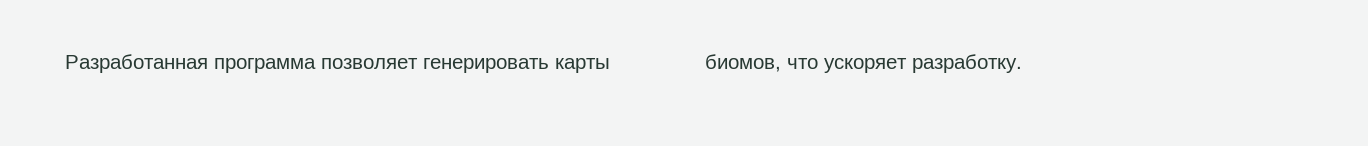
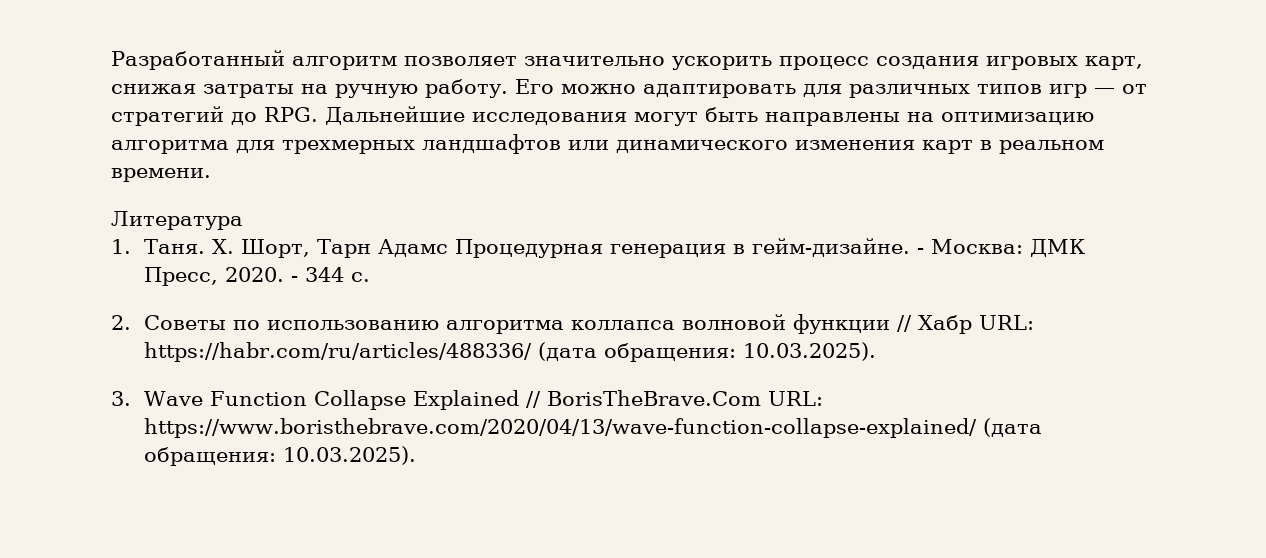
- Разработанная программа позволяет генерировать карты биомов, что ускоряет разработку.
+ Разработанный алгоритм позволяет значительно ускорить процесс создания игровых карт, снижая затраты на ручную работу. Его можно адаптировать для различных типов игр — от стратегий до RPG. Дальнейшие исследования могут быть направлены на оптимизацию алгоритма для трехмерных ландшафтов или динамического изменения карт в реальном времени.
+ Литература
+ 1. Таня. Х. Шорт, Тарн Адамс Процедурная генерация в гейм-дизайне. - Москва: ДМК Пресс, 2020. - 344 с.
+ 2. Советы по использованию алгоритма коллапса волновой функции // Хабр URL: https://habr.com/ru/articles/488336/ (дата обращения: 10.03.2025).
+ 3. Wave Function Collapse Explained // BorisTheBrave.Com URL: https://www.boristhebrave.com/2020/04/13/wave-function-collapse-explained/ (дата обращения: 10.03.2025).

